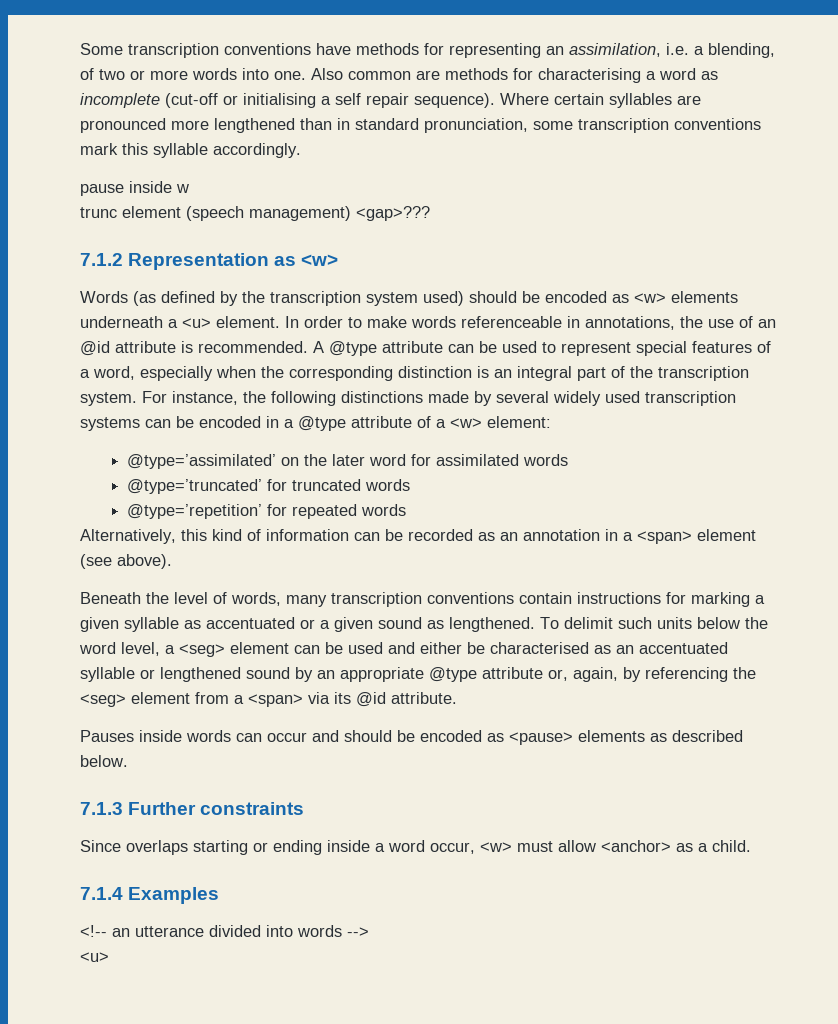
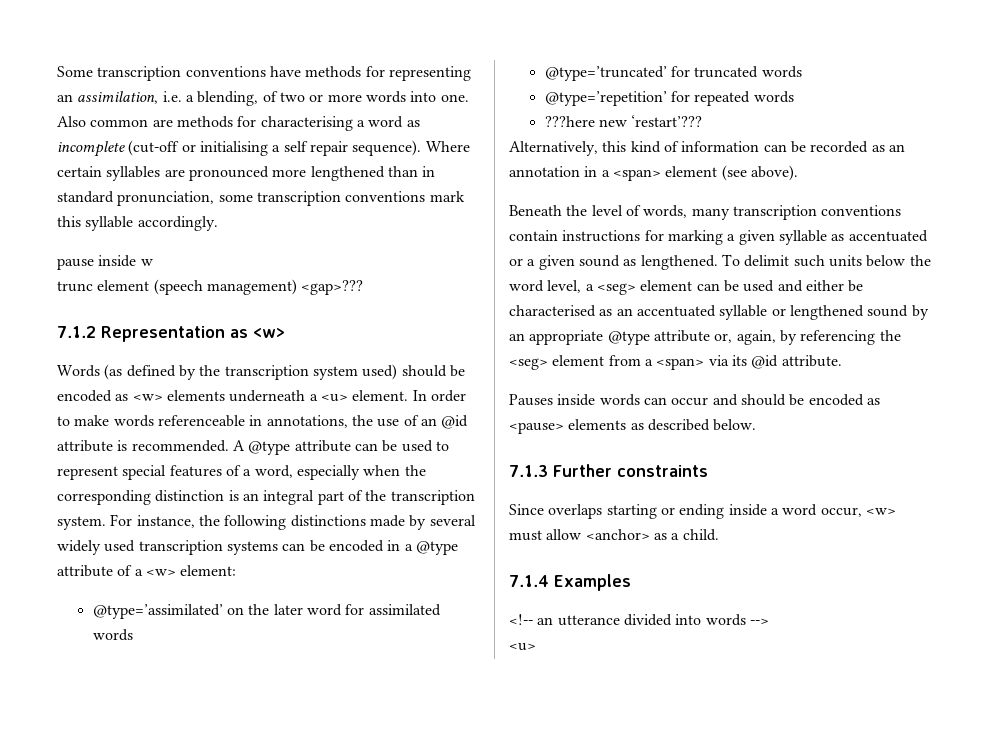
+ ???here new ‘restart’???

